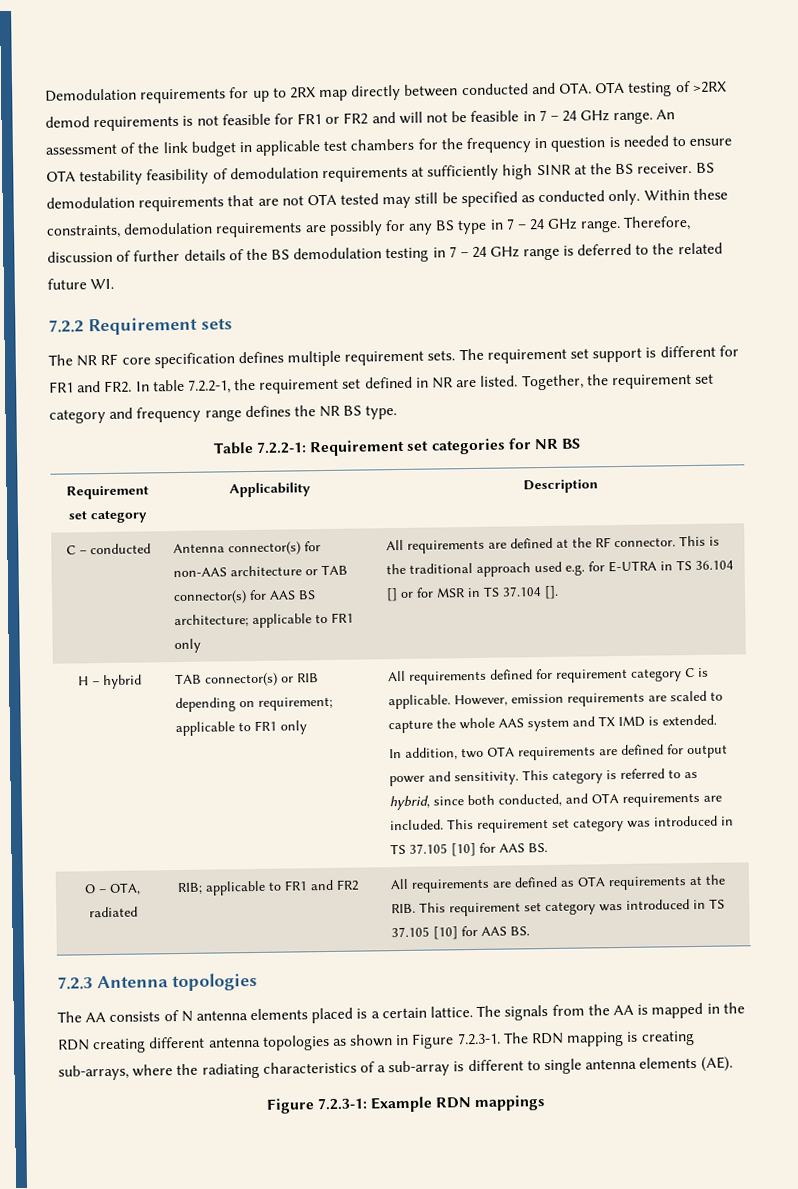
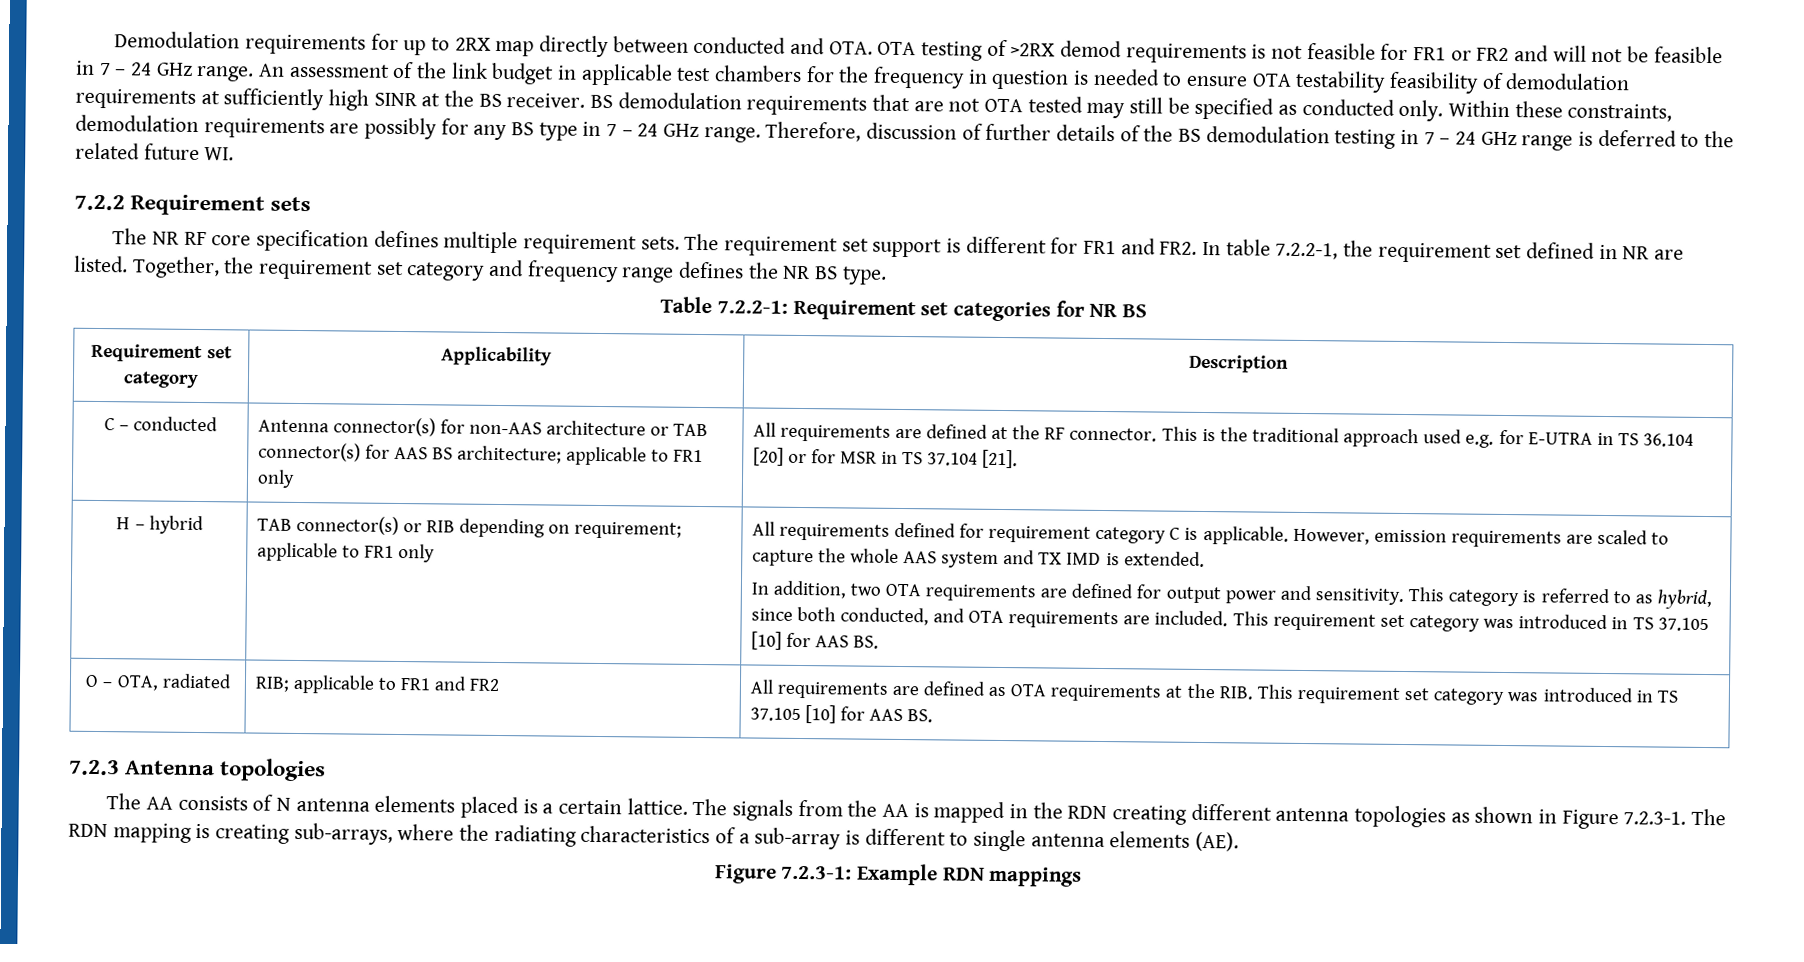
- This is the traditional approach used e.g. for E-UTRA in TS 36.104 [] or for MSR in TS 37.104 [].
+ This is the traditional approach used e.g. for E-UTRA in TS 36.104 [20] or for MSR in TS 37.104 [21].

